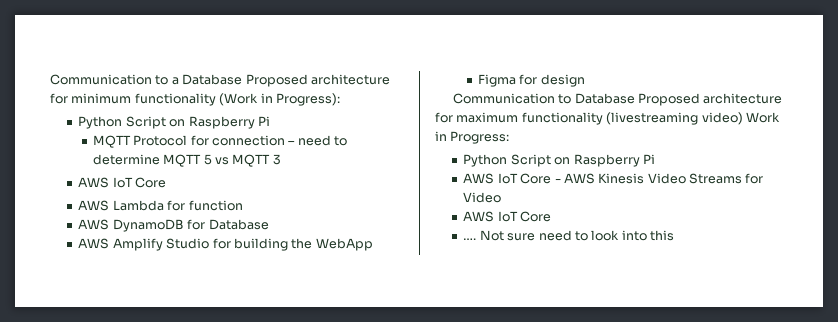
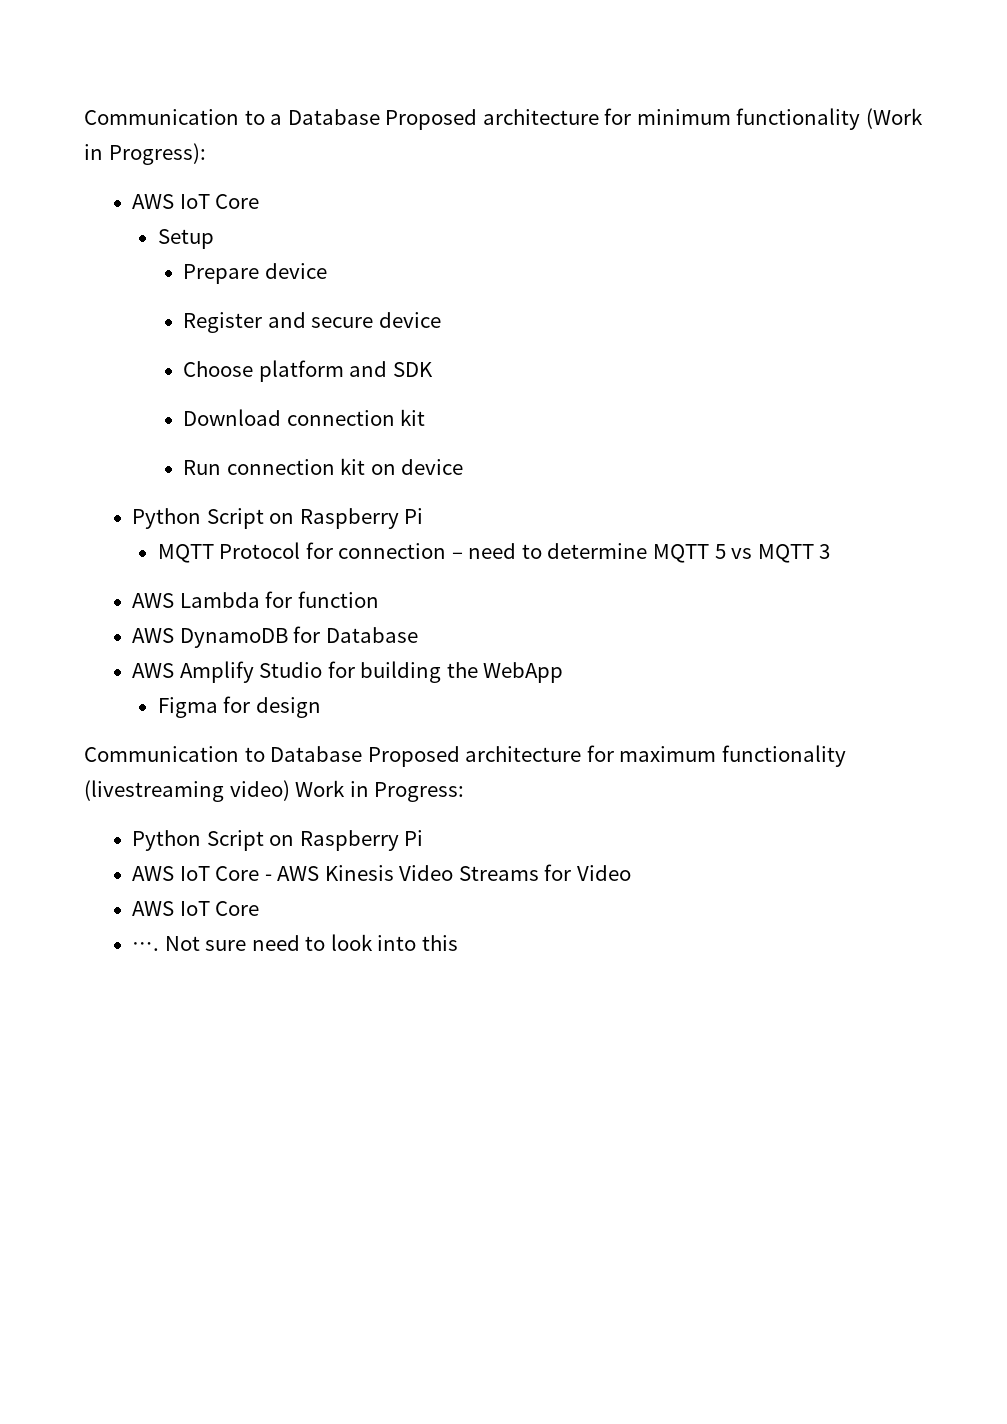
  Communication to a Database Proposed architecture for minimum functionality (Work in Progress):
+ AWS IoT Core
+ Setup
+ Prepare device
+ Register and secure device
+ Choose platform and SDK
+ Download connection kit
+ Run connection kit on device
  MQTT Protocol for connection – need to determine MQTT 5 vs MQTT 3
- AWS IoT Core

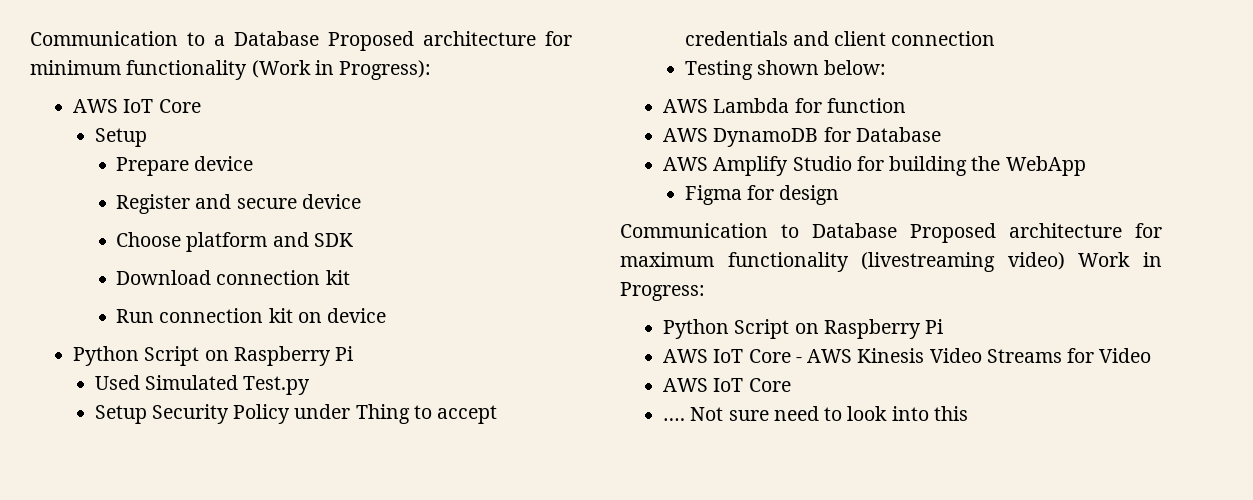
- MQTT Protocol for connection – need to determine MQTT 5 vs MQTT 3
+ Used Simulated Test.py
+ Setup Security Policy under Thing to accept credentials and client connection
+ Testing shown below:

